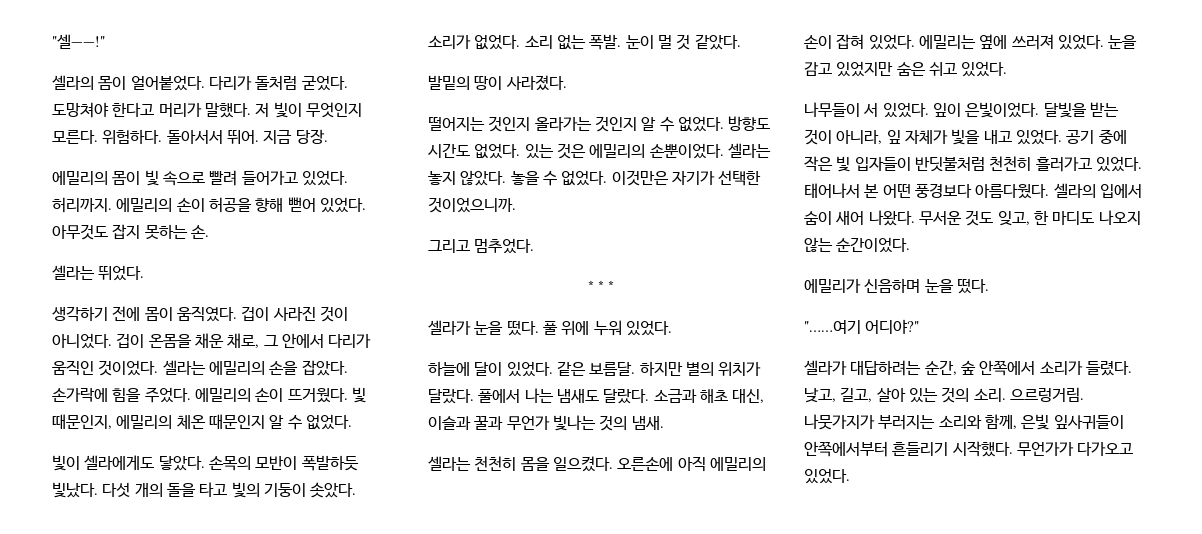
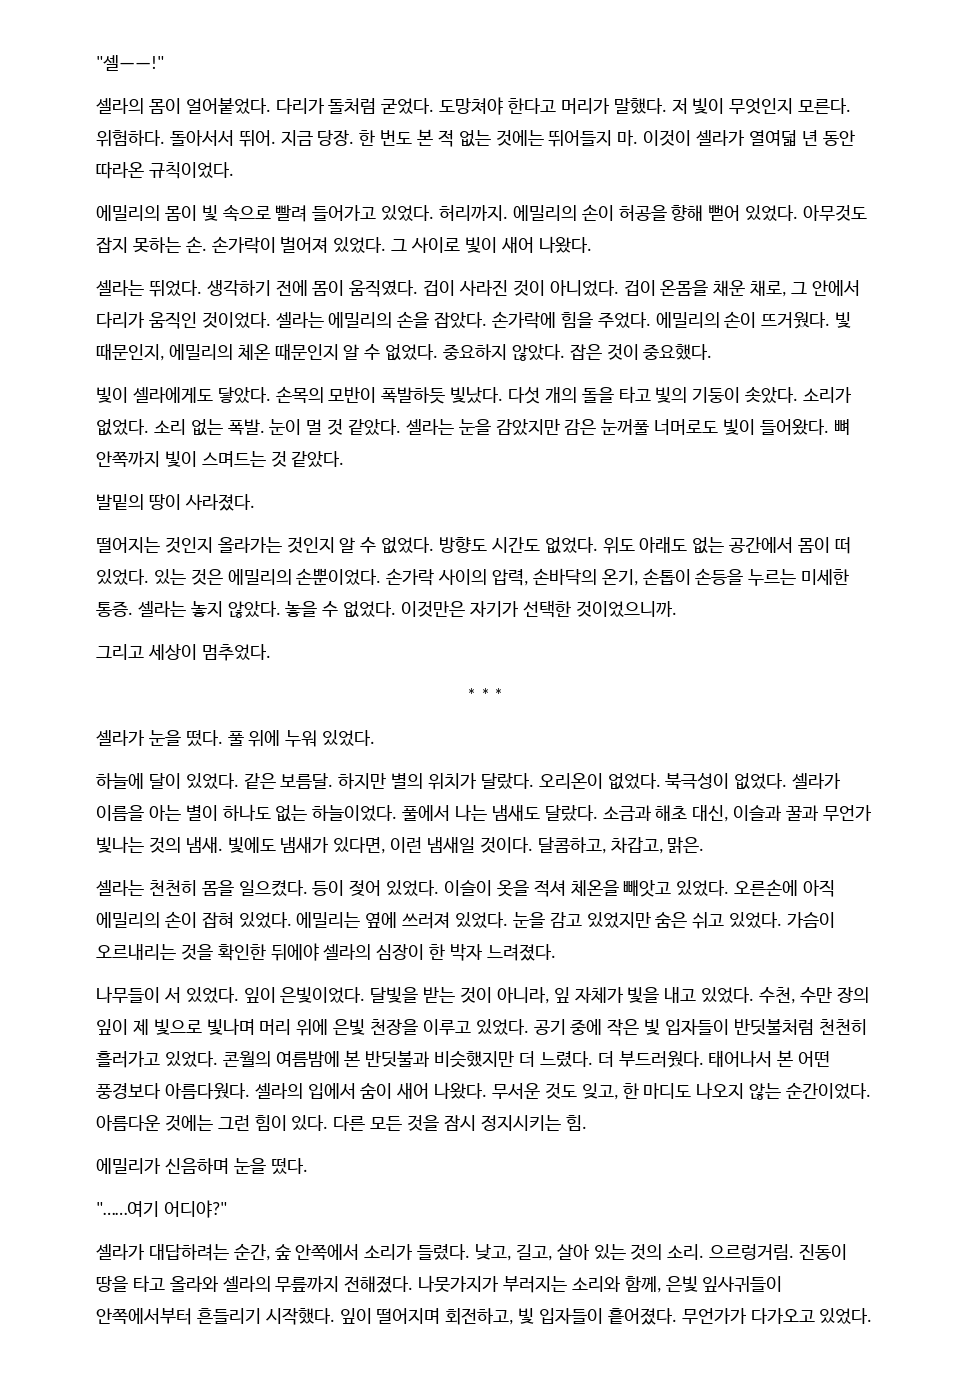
+ 한 번도 본 적 없는 것에는 뛰어들지 마. 이것이 셀라가 열여덟 년 동안 따라온 규칙이었다.
+ 손가락이 벌어져 있었다. 그 사이로 빛이 새어 나왔다.
- 셀라는 뛰었다.
- 생각하기 전에 몸이 움직였다.
+ 셀라는 뛰었다. 생각하기 전에 몸이 움직였다.
+ 중요하지 않았다. 잡은 것이 중요했다.
+ 셀라는 눈을 감았지만 감은 눈꺼풀 너머로도 빛이 들어왔다. 뼈 안쪽까지 빛이 스며드는 것 같았다.
- 있는 것은 에밀리의 손뿐이었다.
+ 위도 아래도 없는 공간에서 몸이 떠 있었다. 있는 것은 에밀리의 손뿐이었다. 손가락 사이의 압력, 손바닥의 온기, 손톱이 손등을 누르는 미세한 통증.
- 그리고 멈추었다.
+ 그리고 세상이 멈추었다.
+ 오리온이 없었다. 북극성이 없었다. 셀라가 이름을 아는 별이 하나도 없는 하늘이었다.
- 소금과 해초 대신, 이슬과 꿀과 무언가 빛나는 것의 냄새.
- 셀라는 천천히 몸을 일으켰다.
+ 소금과 해초 대신, 이슬과 꿀과 무언가 빛나는 것의 냄새. 빛에도 냄새가 있다면, 이런 냄새일 것이다. 달콤하고, 차갑고, 맑은.
+ 셀라는 천천히 몸을 일으켰다. 등이 젖어 있었다. 이슬이 옷을 적셔 체온을 빼앗고 있었다.
+ 가슴이 오르내리는 것을 확인한 뒤에야 셀라의 심장이 한 박자 느려졌다.
+ 수천, 수만 장의 잎이 제 빛으로 빛나며 머리 위에 은빛 천장을 이루고 있었다.
+ 콘월의 여름밤에 본 반딧불과 비슷했지만 더 느렸다. 더 부드러웠다.
+ 아름다운 것에는 그런 힘이 있다. 다른 모든 것을 잠시 정지시키는 힘.
+ 진동이 땅을 타고 올라와 셀라의 무릎까지 전해졌다.
+ 잎이 떨어지며 회전하고, 빛 입자들이 흩어졌다.

